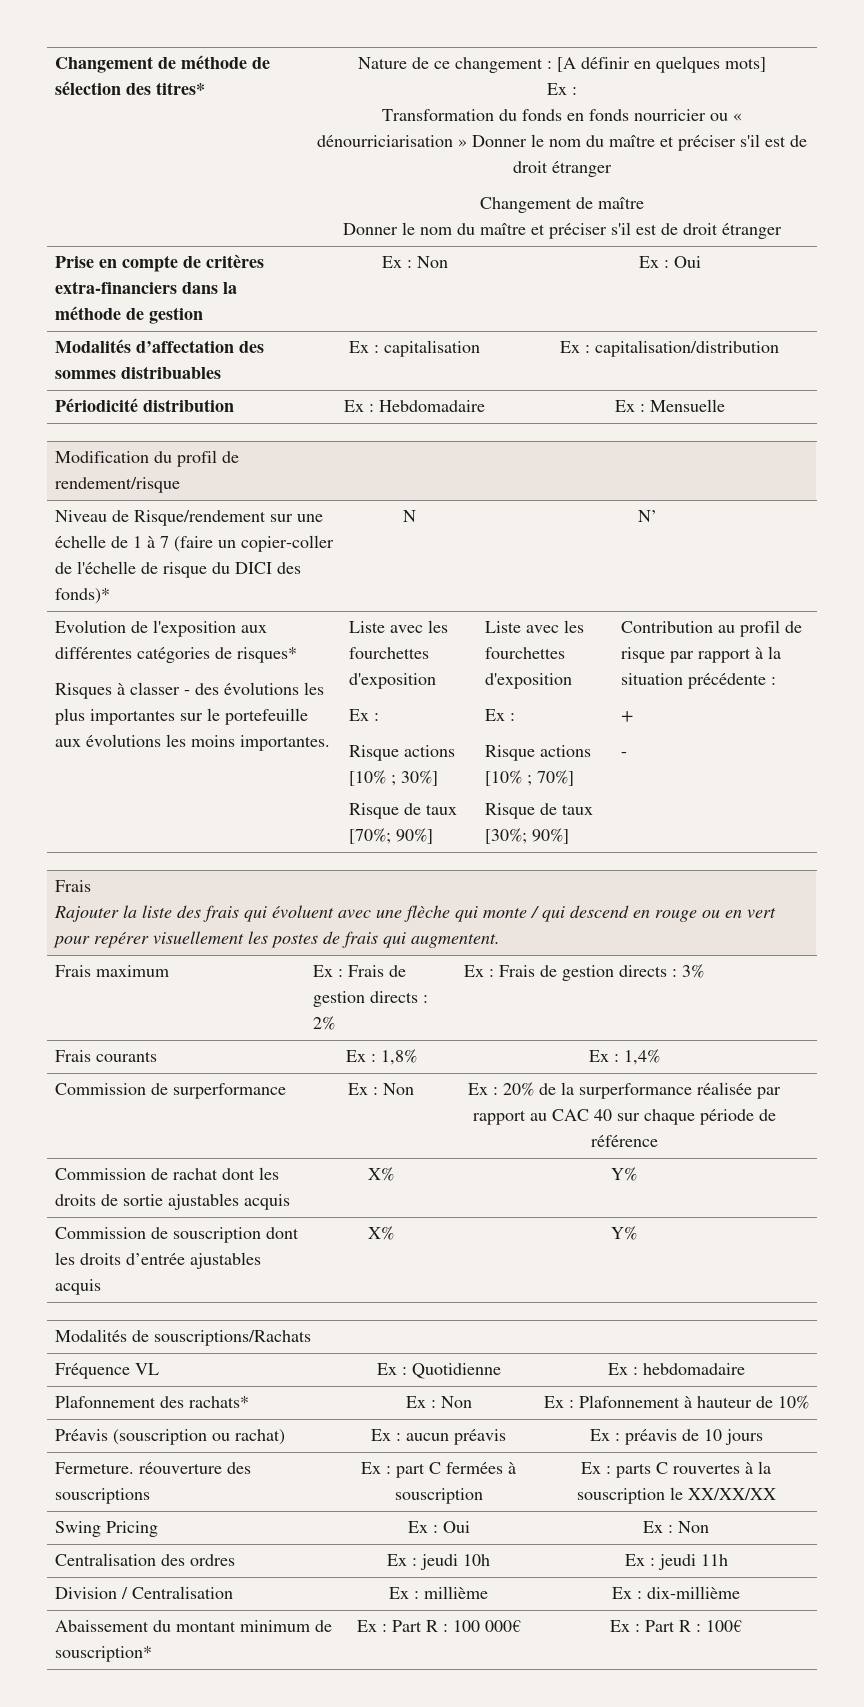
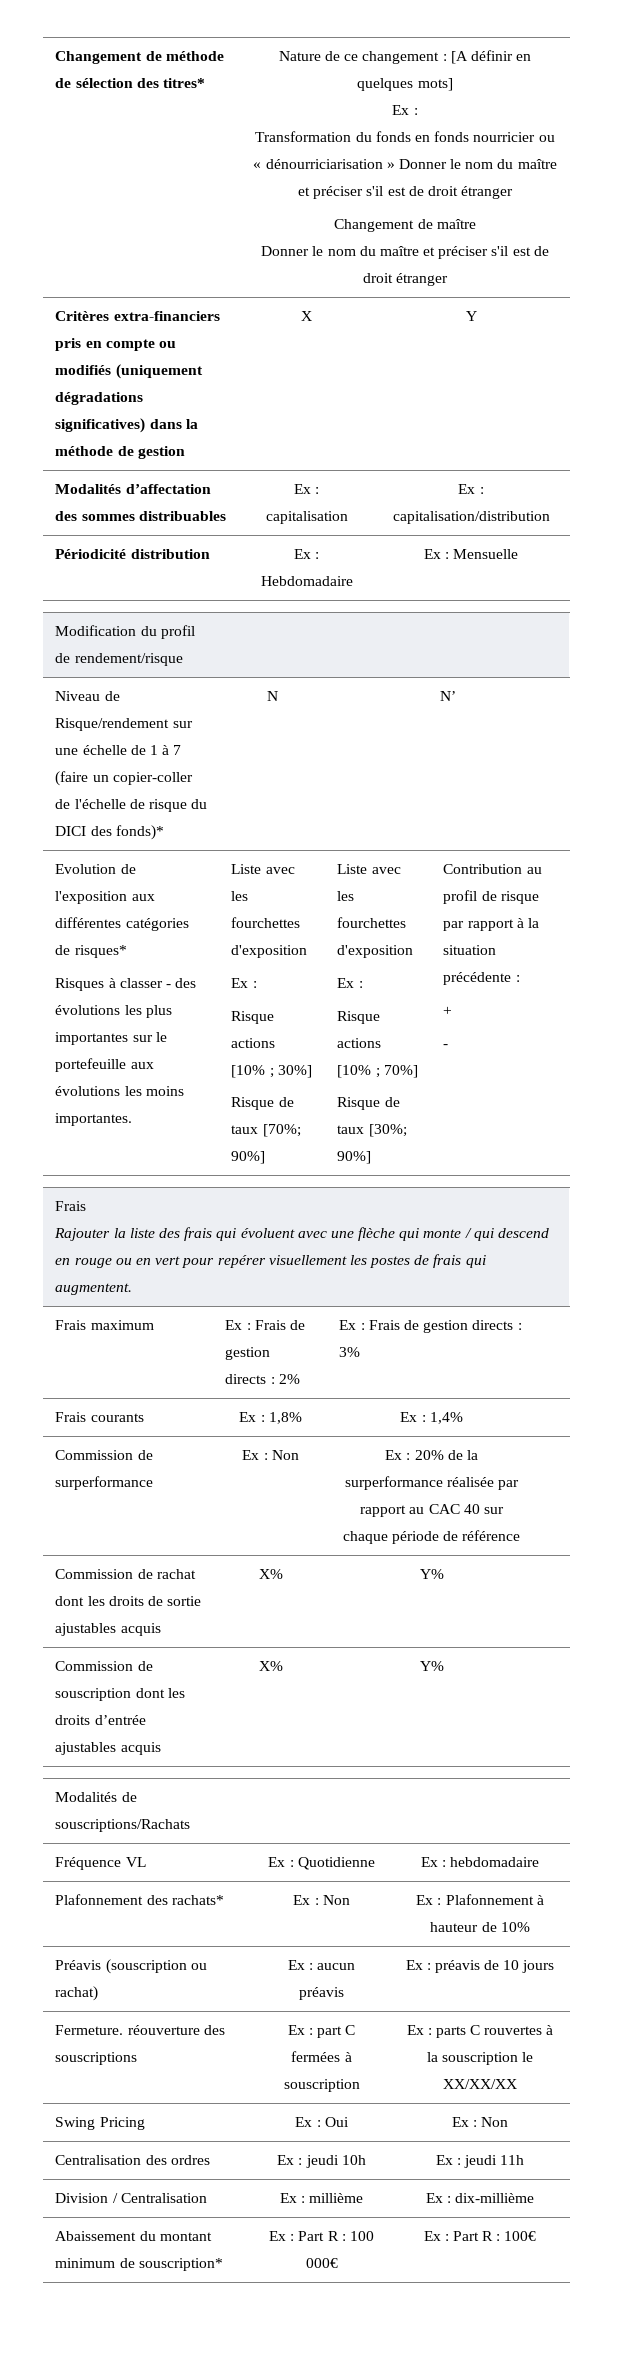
- Prise en compte de critères extra-financiers dans la méthode de gestion | Ex : Non | Ex : Oui
+ Critères extra-financiers pris en compte ou modifiés (uniquement dégradations significatives) dans la méthode de gestion | X | Y

